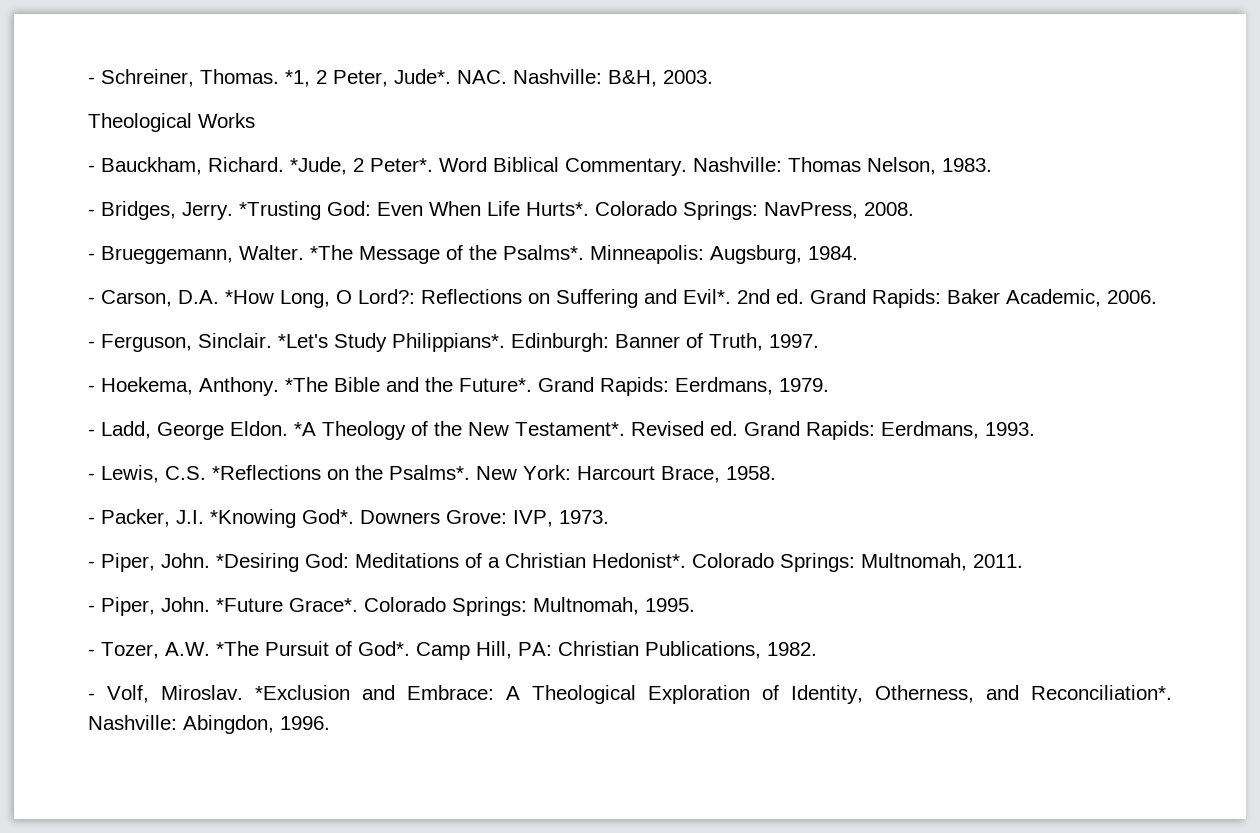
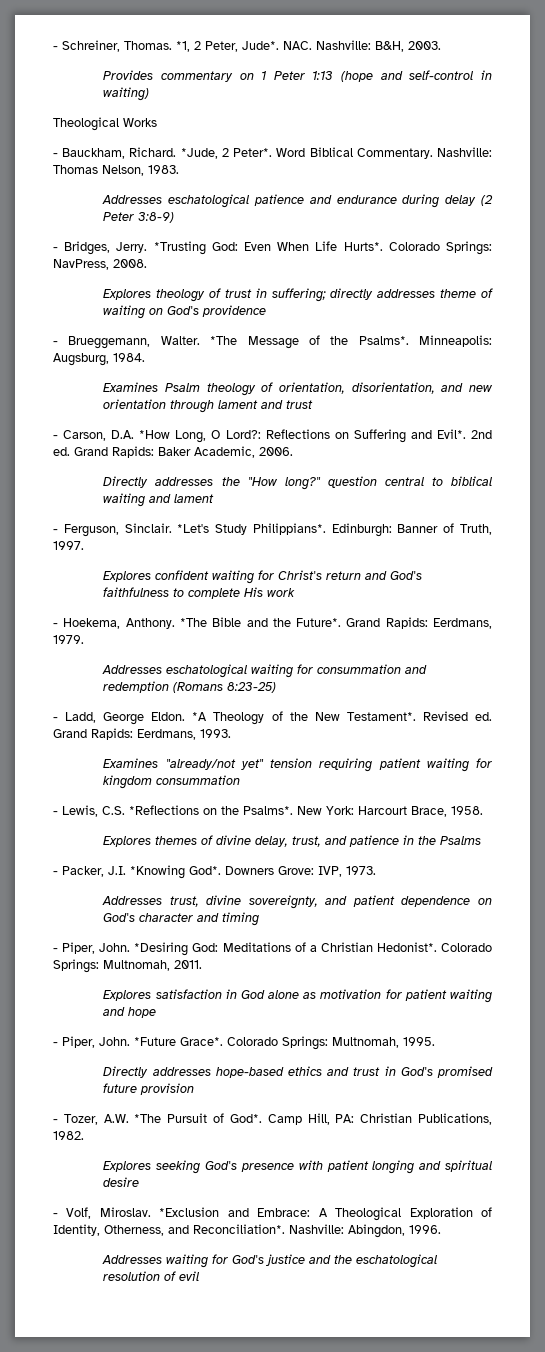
+ Provides commentary on 1 Peter 1:13 (hope and self-control in waiting)
+ Addresses eschatological patience and endurance during delay (2 Peter 3:8-9)
+ Explores theology of trust in suffering; directly addresses theme of waiting on God's providence
+ Examines Psalm theology of orientation, disorientation, and new orientation through lament and trust
+ Directly addresses the "How long?" question central to biblical waiting and lament
+ Explores confident waiting for Christ's return and God's faithfulness to complete His work
+ Addresses eschatological waiting for consummation and redemption (Romans 8:23-25)
+ Examines "already/not yet" tension requiring patient waiting for kingdom consummation
+ Explores themes of divine delay, trust, and patience in the Psalms
+ Addresses trust, divine sovereignty, and patient dependence on God's character and timing
+ Explores satisfaction in God alone as motivation for patient waiting and hope
+ Directly addresses hope-based ethics and trust in God's promised future provision
+ Explores seeking God's presence with patient longing and spiritual desire
+ Addresses waiting for God's justice and the eschatological resolution of evil

